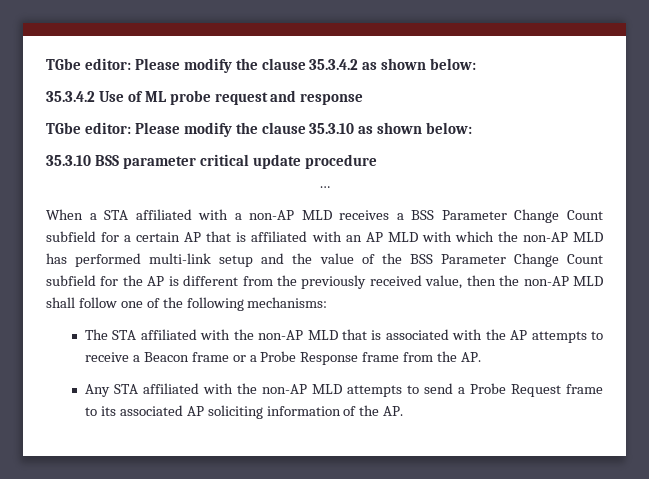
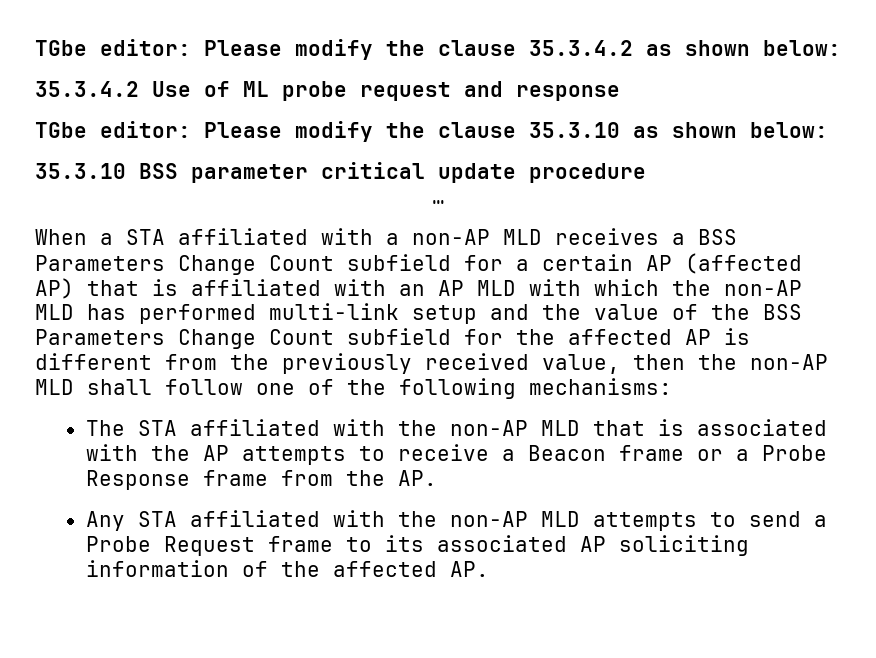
- When a STA affiliated with a non-AP MLD receives a BSS Parameter Change Count subfield for a certain AP that is affiliated with an AP MLD with which the non-AP MLD has performed multi-link setup and the value of the BSS Parameter Change Count subfield for the AP is different from the previously received value, then the non-AP MLD shall follow one of the following mechanisms:
+ When a STA affiliated with a non-AP MLD receives a BSS Parameters Change Count subfield for a certain AP (affected AP) that is affiliated with an AP MLD with which the non-AP MLD has performed multi-link setup and the value of the BSS Parameters Change Count subfield for the affected AP is different from the previously received value, then the non-AP MLD shall follow one of the following mechanisms:
- Any STA affiliated with the non-AP MLD attempts to send a Probe Request frame to its associated AP soliciting information of the AP.
+ Any STA affiliated with the non-AP MLD attempts to send a Probe Request frame to its associated AP soliciting information of the affected AP.

